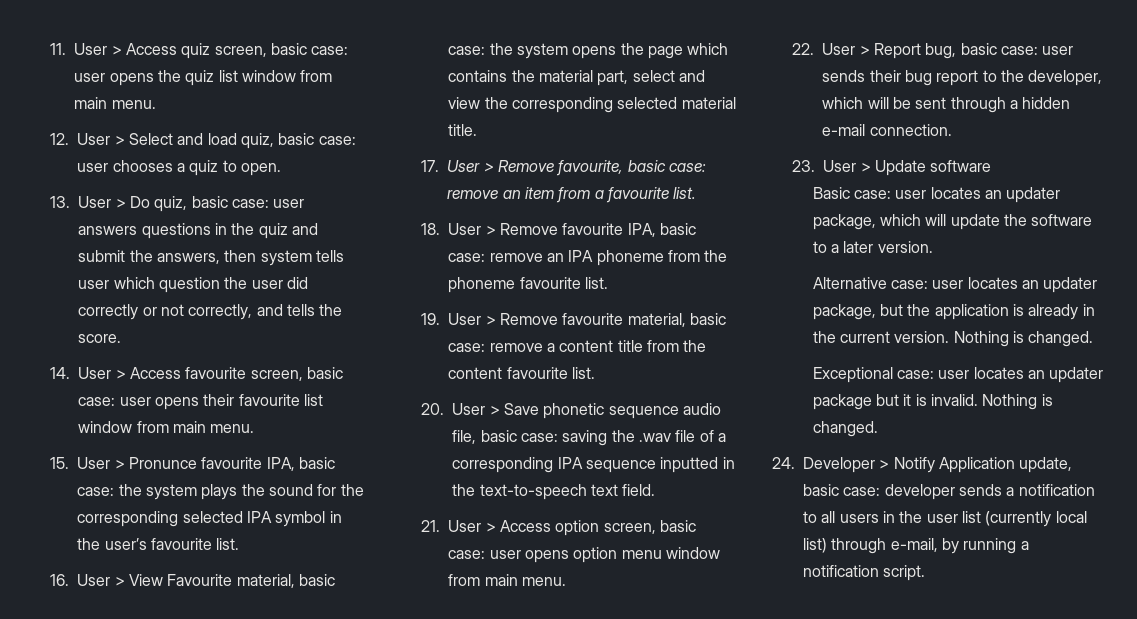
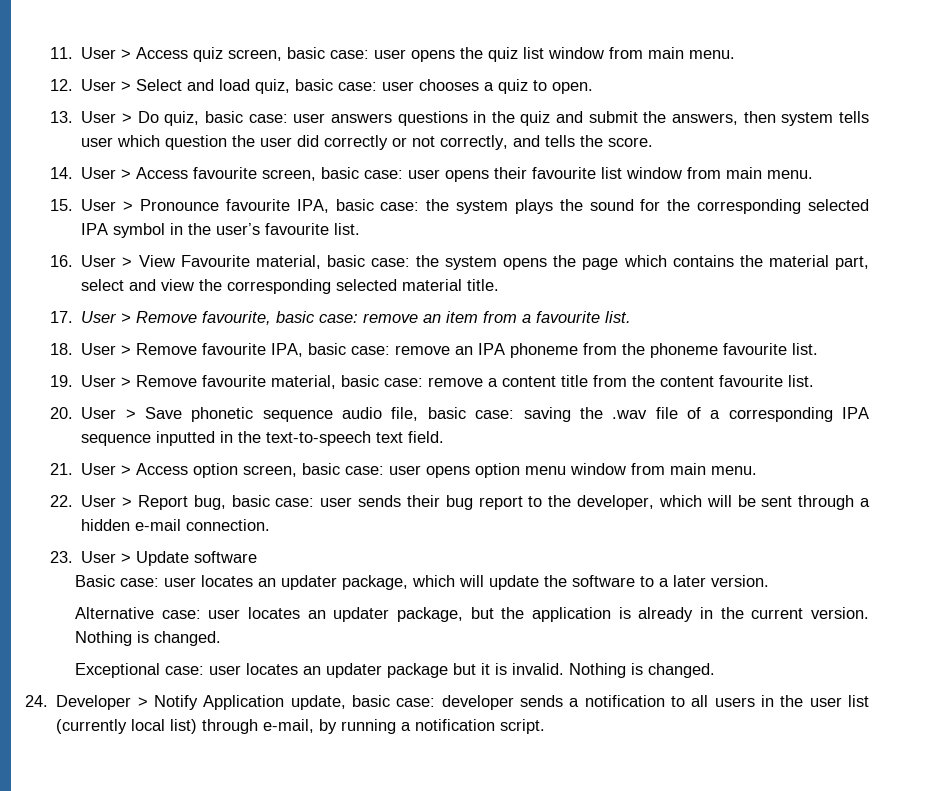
- 15. User > Pronunce favourite IPA, basic case: the system plays the sound for the corresponding selected IPA symbol in the user’s favourite list.
+ 15. User > Pronounce favourite IPA, basic case: the system plays the sound for the corresponding selected IPA symbol in the user’s favourite list.

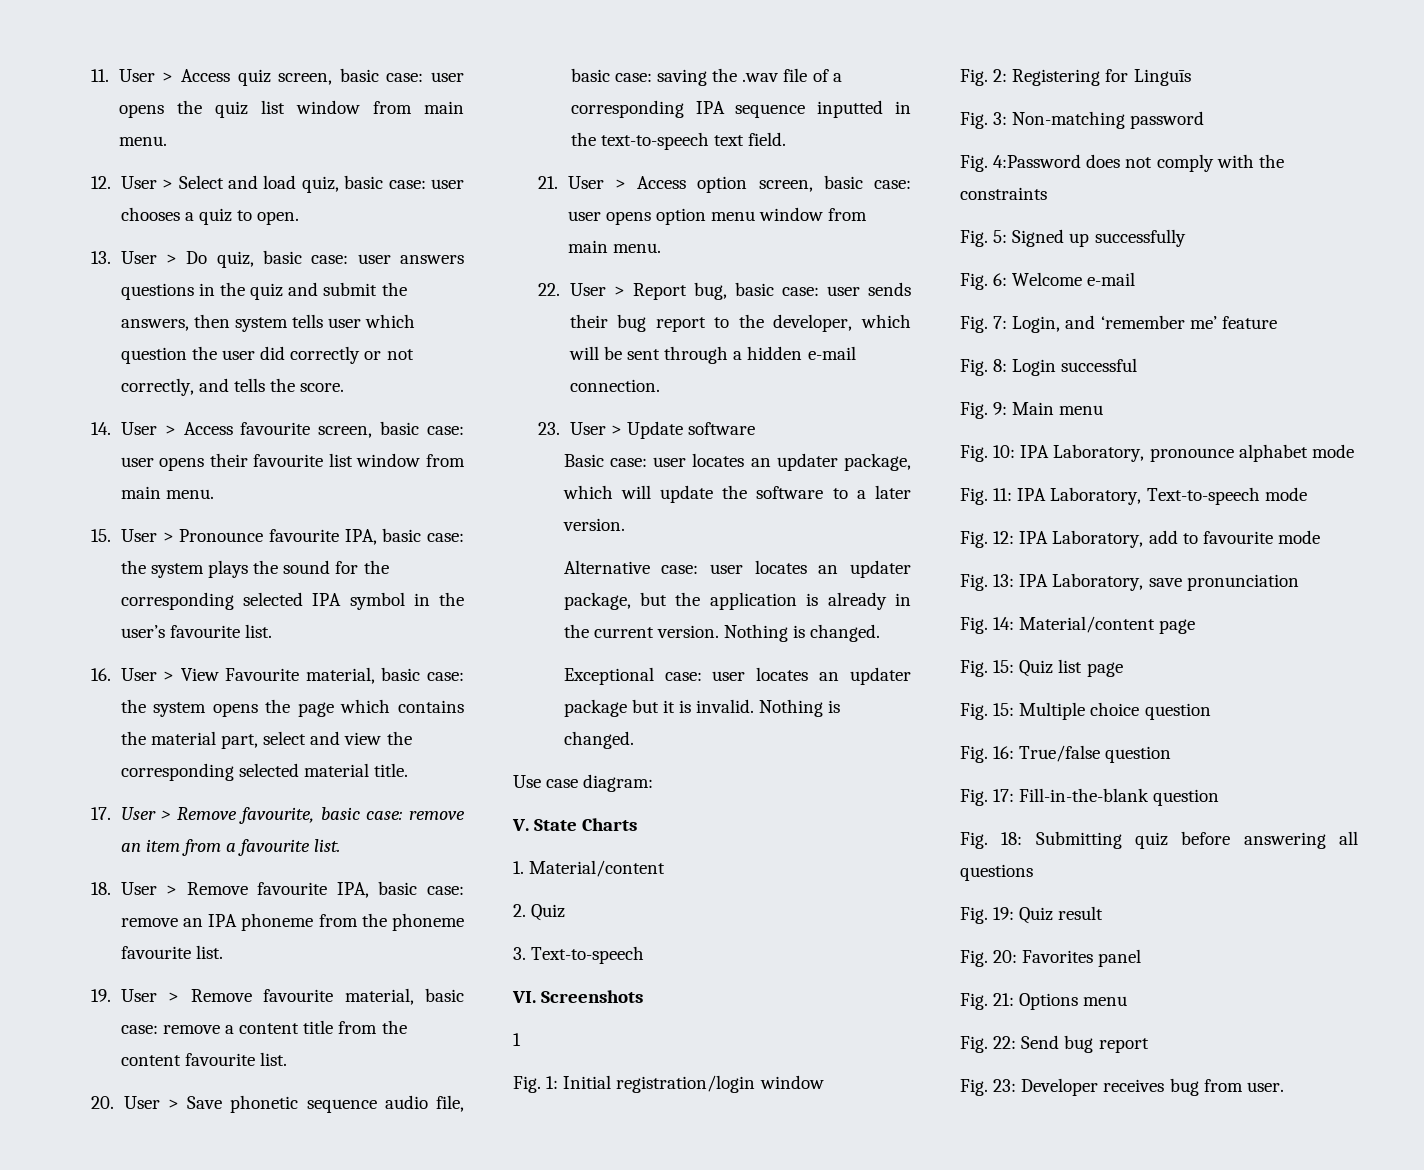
- 24. Developer > Notify Application update, basic case: developer sends a notification to all users in the user list (currently local list) through e-mail, by running a notification script.
+ Use case diagram:
+ V. State Charts
+ 1. Material/content
+ 2. Quiz
+ 3. Text-to-speech
+ VI. Screenshots
+ 1
+ Fig. 1: Initial registration/login window
+ Fig. 2: Registering for Linguīs
+ Fig. 3: Non-matching password
+ Fig. 4:Password does not comply with the constraints
+ Fig. 5: Signed up successfully
+ Fig. 6: Welcome e-mail
+ Fig. 7: Login, and ‘remember me’ feature
+ Fig. 8: Login successful
+ Fig. 9: Main menu
+ Fig. 10: IPA Laboratory, pronounce alphabet mode
+ Fig. 11: IPA Laboratory, Text-to-speech mode
+ Fig. 12: IPA Laboratory, add to favourite mode
+ Fig. 13: IPA Laboratory, save pronunciation
+ Fig. 14: Material/content page
+ Fig. 15: Quiz list page
+ Fig. 15: Multiple choice question
+ Fig. 16: True/false question
+ Fig. 17: Fill-in-the-blank question
+ Fig. 18: Submitting quiz before answering all questions
+ Fig. 19: Quiz result
+ Fig. 20: Favorites panel
+ Fig. 21: Options menu
+ Fig. 22: Send bug report
+ Fig. 23: Developer receives bug from user.

